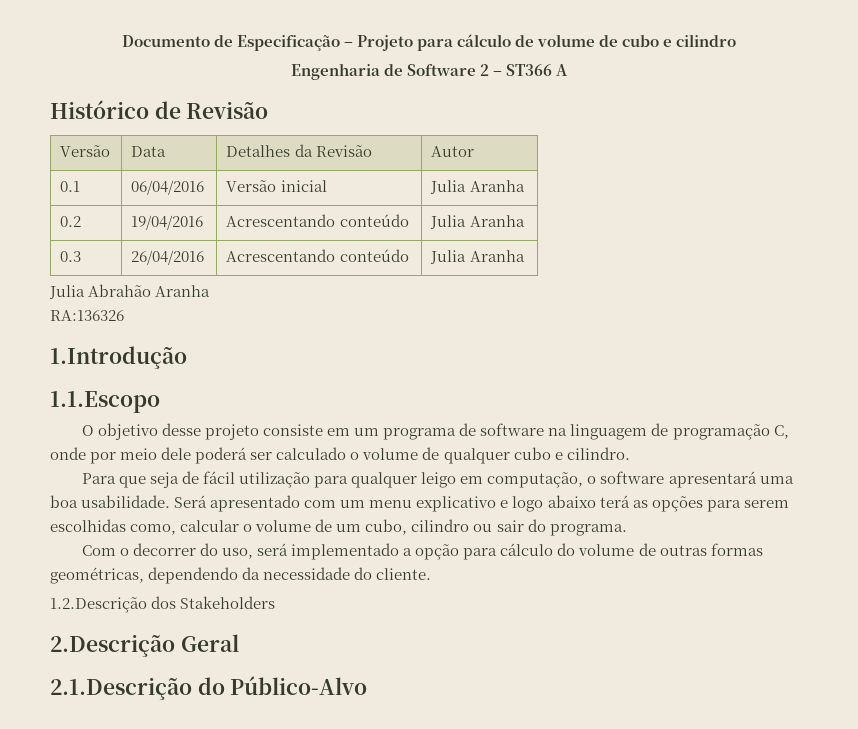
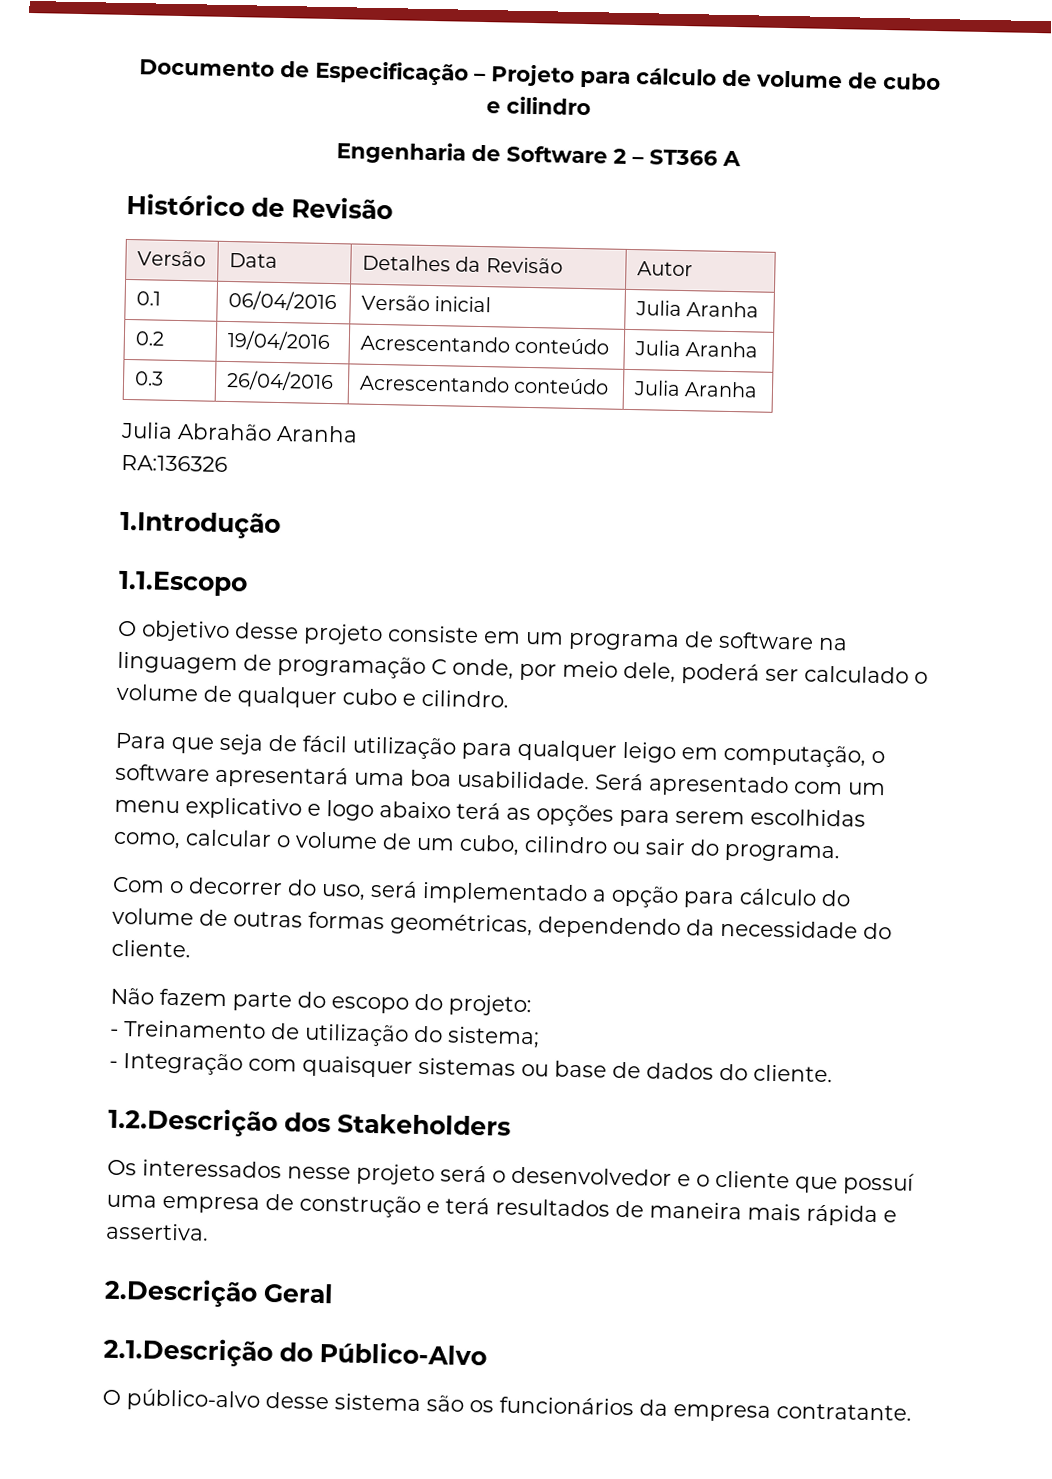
- O objetivo desse projeto consiste em um programa de software na linguagem de programação C, onde por meio dele poderá ser calculado o volume de qualquer cubo e cilindro.
+ O objetivo desse projeto consiste em um programa de software na linguagem de programação C onde, por meio dele, poderá ser calculado o volume de qualquer cubo e cilindro.
+ Não fazem parte do escopo do projeto:
+ - Treinamento de utilização do sistema;
+ - Integração com quaisquer sistemas ou base de dados do cliente.
  1.2.Descrição dos Stakeholders
+ Os interessados nesse projeto será o desenvolvedor e o cliente que possuí uma empresa de construção e terá resultados de maneira mais rápida e assertiva.
+ O público-alvo desse sistema são os funcionários da empresa contratante.

